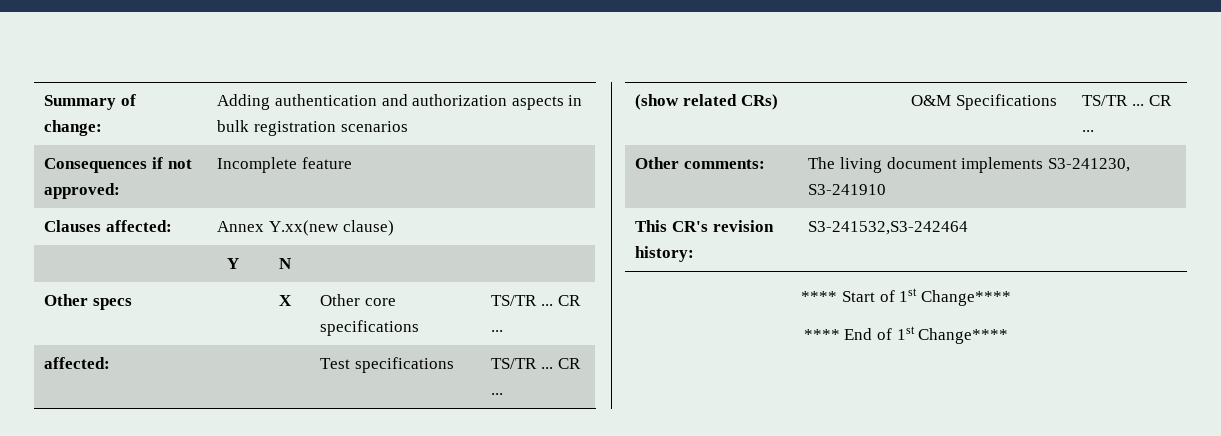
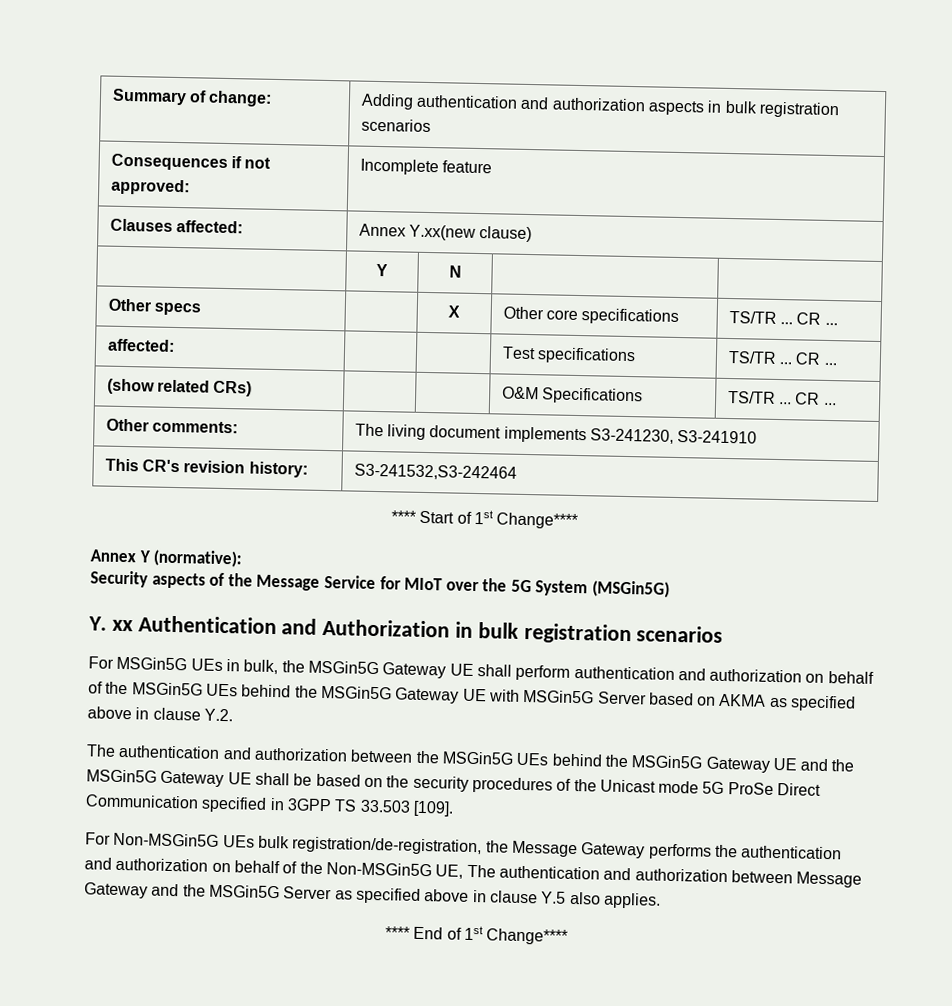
+ Annex Y (normative):
+ Security aspects of the Message Service for MIoT over the 5G System (MSGin5G)
+ Y. xx Authentication and Authorization in bulk registration scenarios
+ For MSGin5G UEs in bulk, the MSGin5G Gateway UE shall perform authentication and authorization on behalf of the MSGin5G UEs behind the MSGin5G Gateway UE with MSGin5G Server based on AKMA as specified above in clause Y.2.
+ The authentication and authorization between the MSGin5G UEs behind the MSGin5G Gateway UE and the MSGin5G Gateway UE shall be based on the security procedures of the Unicast mode 5G ProSe Direct Communication specified in 3GPP TS 33.503 [109].
+ For Non-MSGin5G UEs bulk registration/de-registration, the Message Gateway performs the authentication and authorization on behalf of the Non-MSGin5G UE, The authentication and authorization between Message Gateway and the MSGin5G Server as specified above in clause Y.5 also applies.

